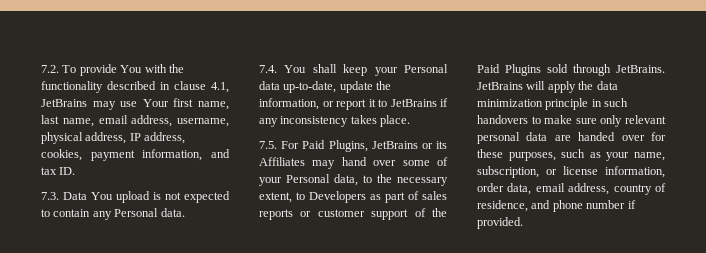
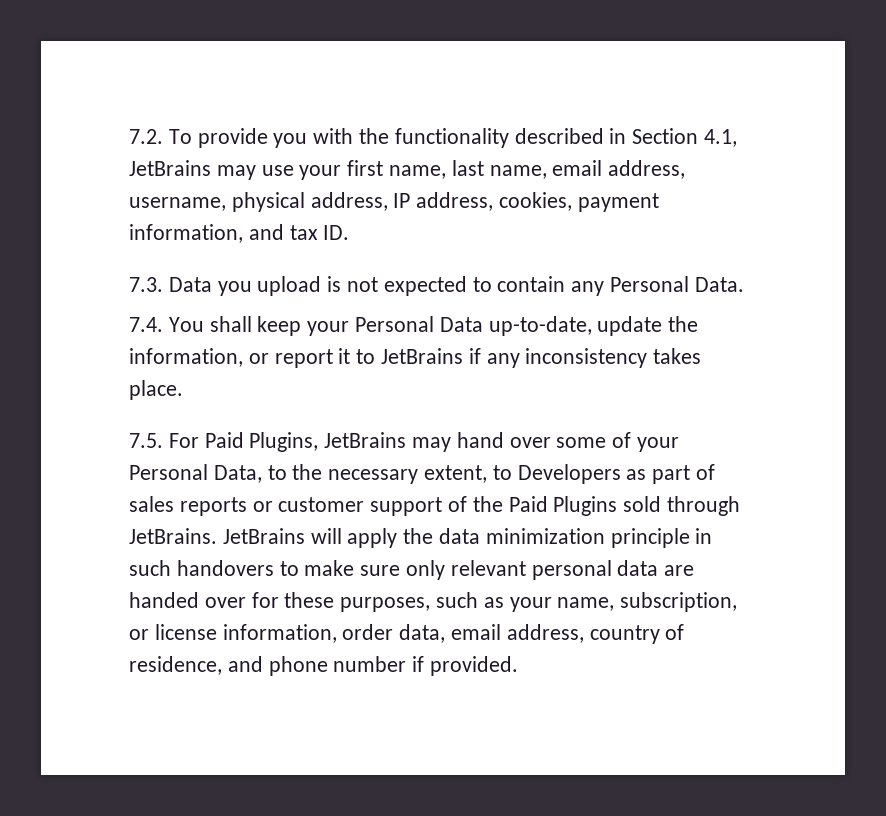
- 7.2. To provide You with the functionality described in clause 4.1, JetBrains may use Your first name, last name, email address, username, physical address, IP address, cookies, payment information, and tax ID.
+ 7.2. To provide you with the functionality described in Section 4.1, JetBrains may use your first name, last name, email address, username, physical address, IP address, cookies, payment information, and tax ID.
- 7.3. Data You upload is not expected to contain any Personal data.
+ 7.3. Data you upload is not expected to contain any Personal Data.
- 7.4. You shall keep your Personal data up-to-date, update the information, or report it to JetBrains if any inconsistency takes place.
+ 7.4. You shall keep your Personal Data up-to-date, update the information, or report it to JetBrains if any inconsistency takes place.
- 7.5. For Paid Plugins, JetBrains or its Affiliates may hand over some of your Personal data, to the necessary extent, to Developers as part of sales reports or customer support of the Paid Plugins sold through JetBrains.
+ 7.5. For Paid Plugins, JetBrains may hand over some of your Personal Data, to the necessary extent, to Developers as part of sales reports or customer support of the Paid Plugins sold through JetBrains.

